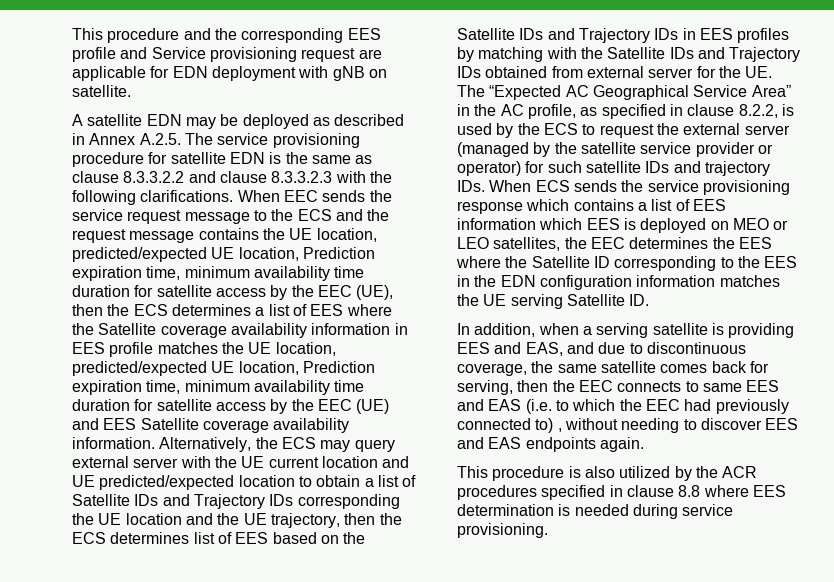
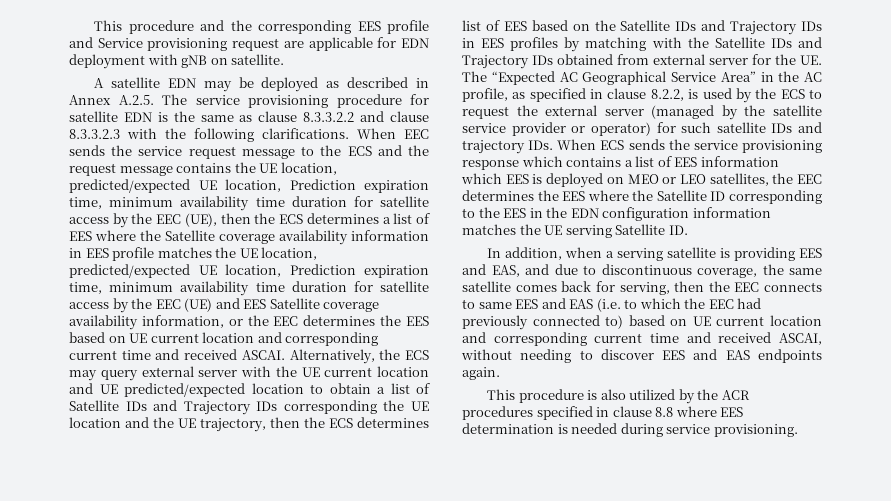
- When EEC sends the service request message to the ECS and the request message contains the UE location, predicted/expected UE location, Prediction expiration time, minimum availability time duration for satellite access by the EEC (UE), then the ECS determines a list of EES where the Satellite coverage availability information in EES profile matches the UE location, predicted/expected UE location, Prediction expiration time, minimum availability time duration for satellite access by the EEC (UE) and EES Satellite coverage availability information.
+ When EEC sends the service request message to the ECS and the request message contains the UE location, predicted/expected UE location, Prediction expiration time, minimum availability time duration for satellite access by the EEC (UE), then the ECS determines a list of EES where the Satellite coverage availability information in EES profile matches the UE location, predicted/expected UE location, Prediction expiration time, minimum availability time duration for satellite access by the EEC (UE) and EES Satellite coverage availability information, or the EEC determines the EES based on UE current location and corresponding current time and received ASCAI.
- In addition, when a serving satellite is providing EES and EAS, and due to discontinuous coverage, the same satellite comes back for serving, then the EEC connects to same EES and EAS (i.e. to which the EEC had previously connected to) , without needing to discover EES and EAS endpoints again.
+ In addition, when a serving satellite is providing EES and EAS, and due to discontinuous coverage, the same satellite comes back for serving, then the EEC connects to same EES and EAS (i.e. to which the EEC had previously connected to) based on UE current location and corresponding current time and received ASCAI, without needing to discover EES and EAS endpoints again.

